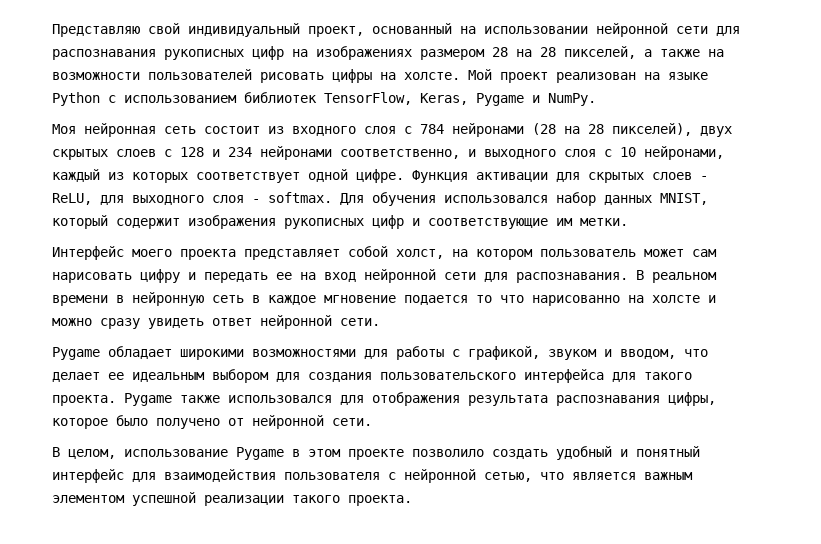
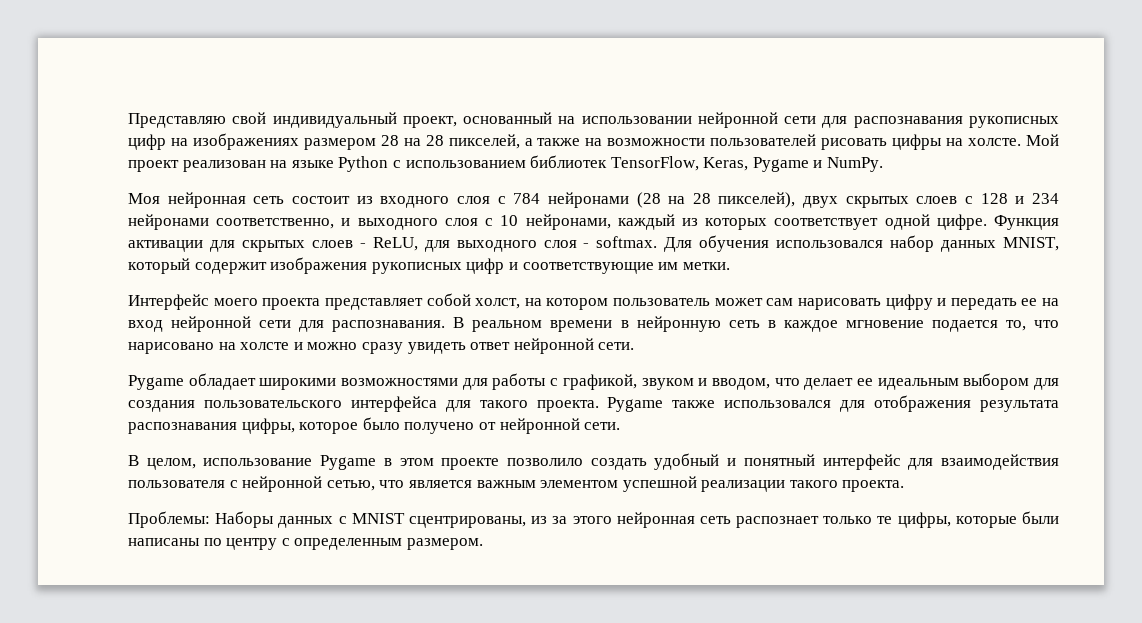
- В реальном времени в нейронную сеть в каждое мгновение подается то что нарисованно на холсте и можно сразу увидеть ответ нейронной сети.
+ В реальном времени в нейронную сеть в каждое мгновение подается то, что нарисовано на холсте и можно сразу увидеть ответ нейронной сети.
+ Проблемы: Наборы данных с MNIST сцентрированы, из за этого нейронная сеть распознает только те цифры, которые были написаны по центру с определенным размером.

